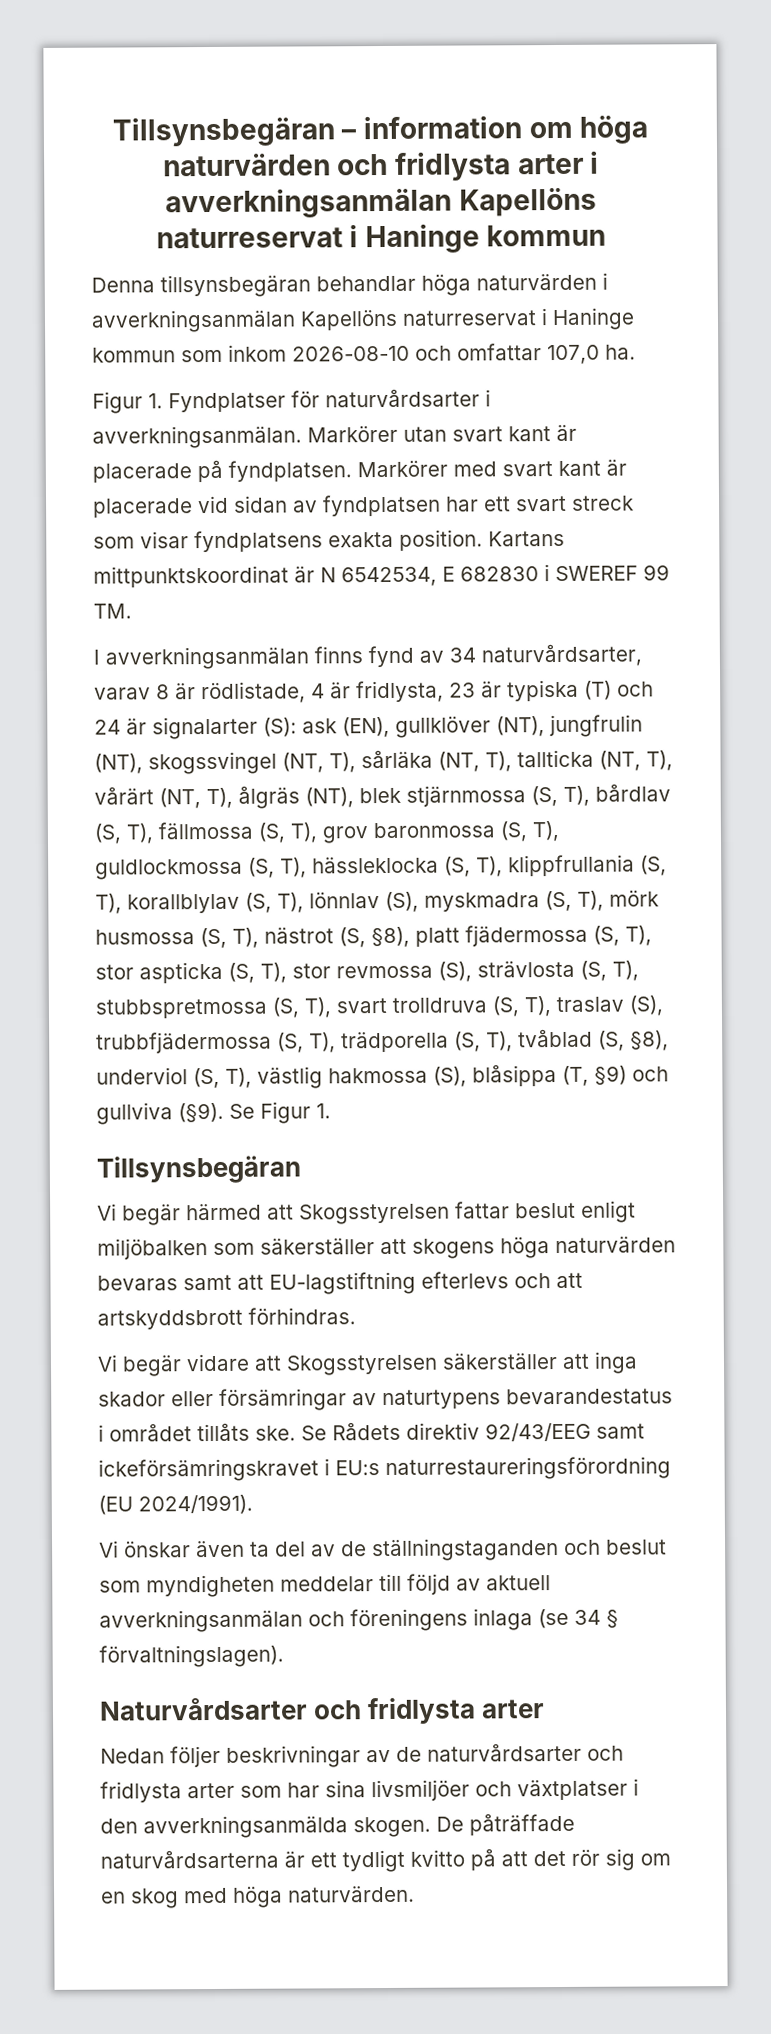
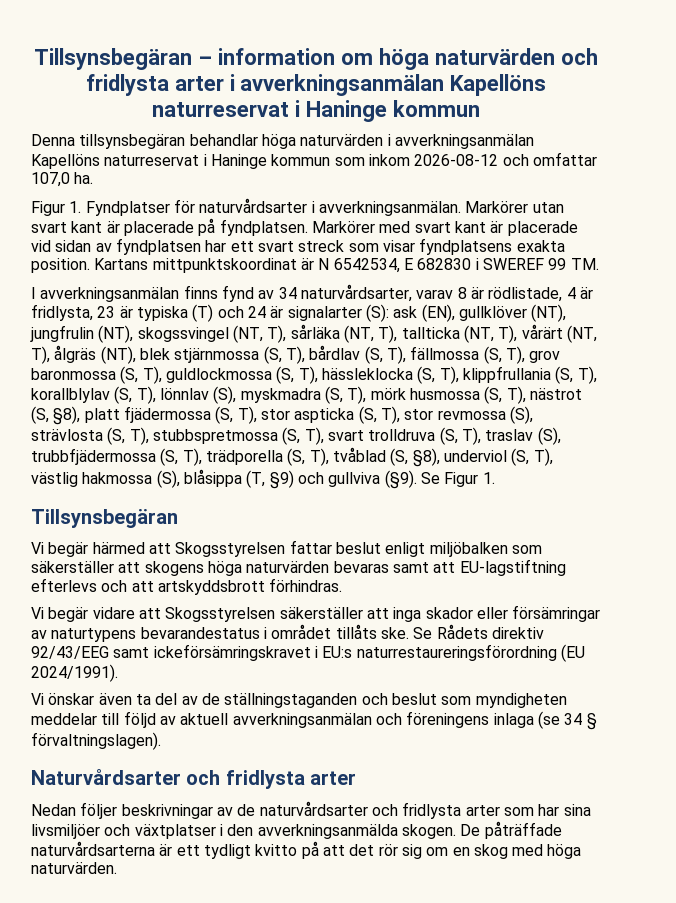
- Denna tillsynsbegäran behandlar höga naturvärden i avverkningsanmälan Kapellöns naturreservat i Haninge kommun som inkom 2026-08-10 och omfattar 107,0 ha.
+ Denna tillsynsbegäran behandlar höga naturvärden i avverkningsanmälan Kapellöns naturreservat i Haninge kommun som inkom 2026-08-12 och omfattar 107,0 ha.

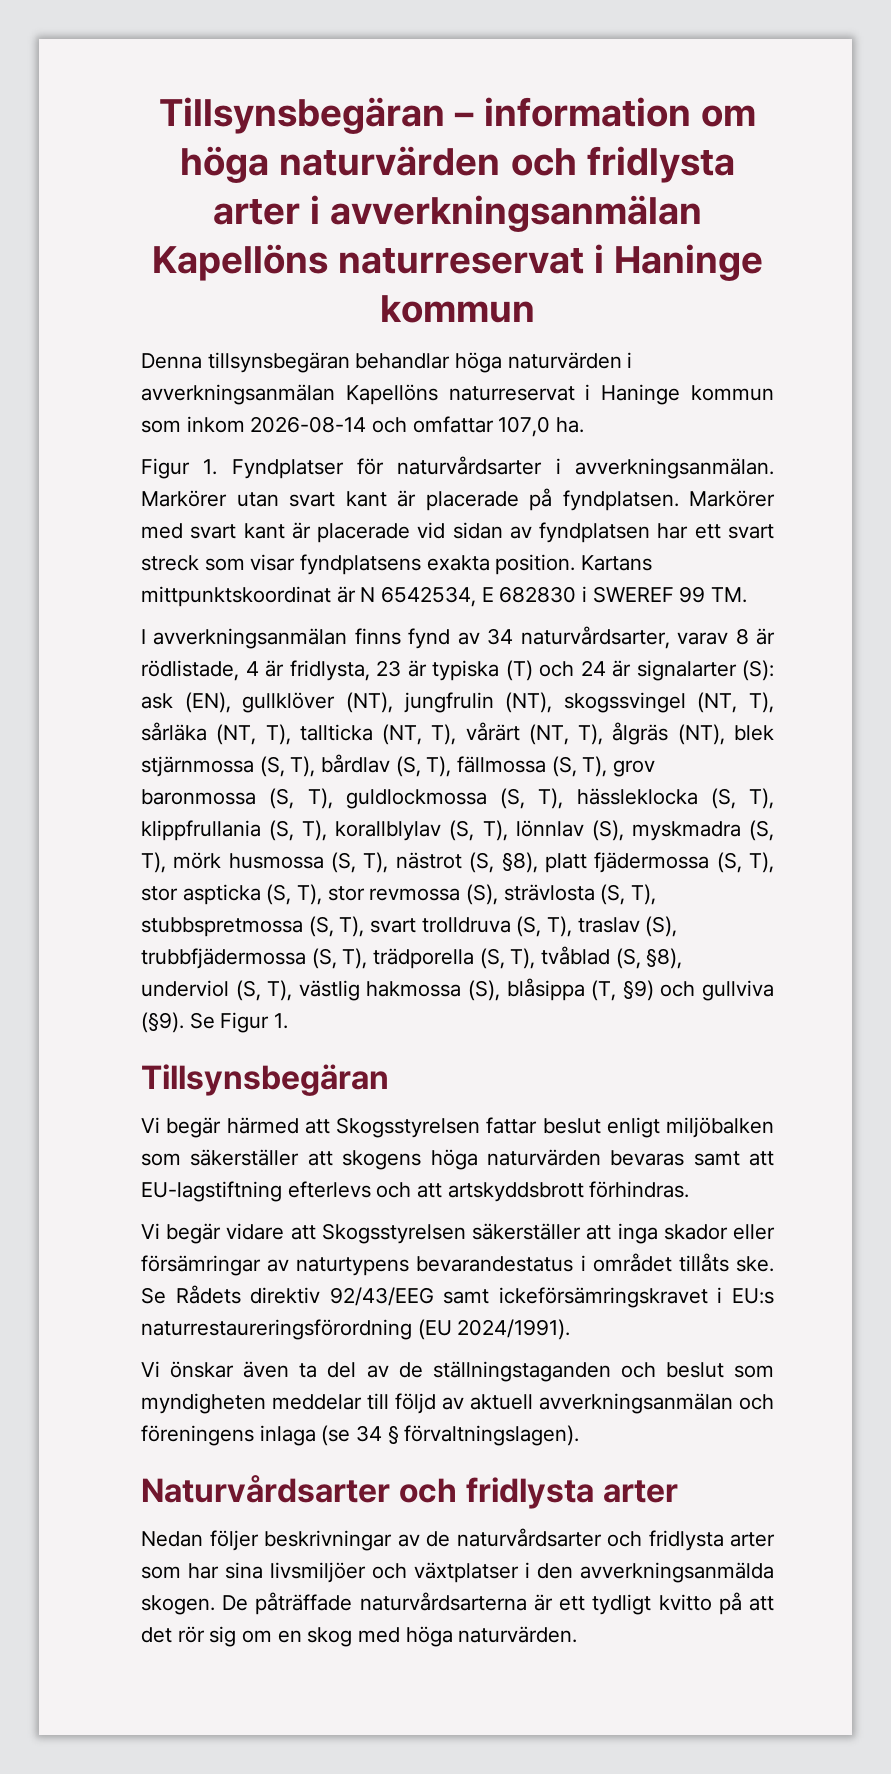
- Denna tillsynsbegäran behandlar höga naturvärden i avverkningsanmälan Kapellöns naturreservat i Haninge kommun som inkom 2026-08-12 och omfattar 107,0 ha.
+ Denna tillsynsbegäran behandlar höga naturvärden i avverkningsanmälan Kapellöns naturreservat i Haninge kommun som inkom 2026-08-14 och omfattar 107,0 ha.

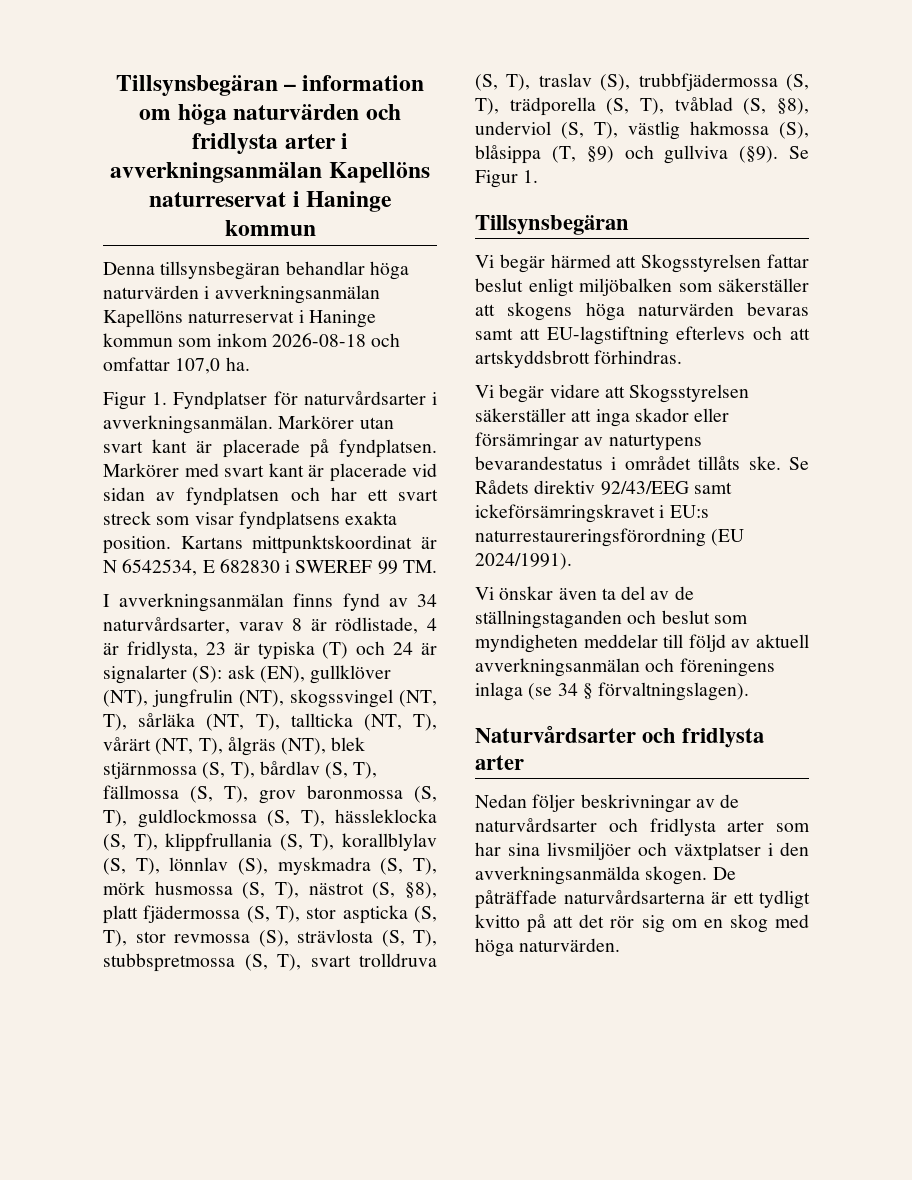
- Denna tillsynsbegäran behandlar höga naturvärden i avverkningsanmälan Kapellöns naturreservat i Haninge kommun som inkom 2026-08-14 och omfattar 107,0 ha.
+ Denna tillsynsbegäran behandlar höga naturvärden i avverkningsanmälan Kapellöns naturreservat i Haninge kommun som inkom 2026-08-18 och omfattar 107,0 ha.
- Markörer med svart kant är placerade vid sidan av fyndplatsen har ett svart streck som visar fyndplatsens exakta position.
+ Markörer med svart kant är placerade vid sidan av fyndplatsen och har ett svart streck som visar fyndplatsens exakta position.

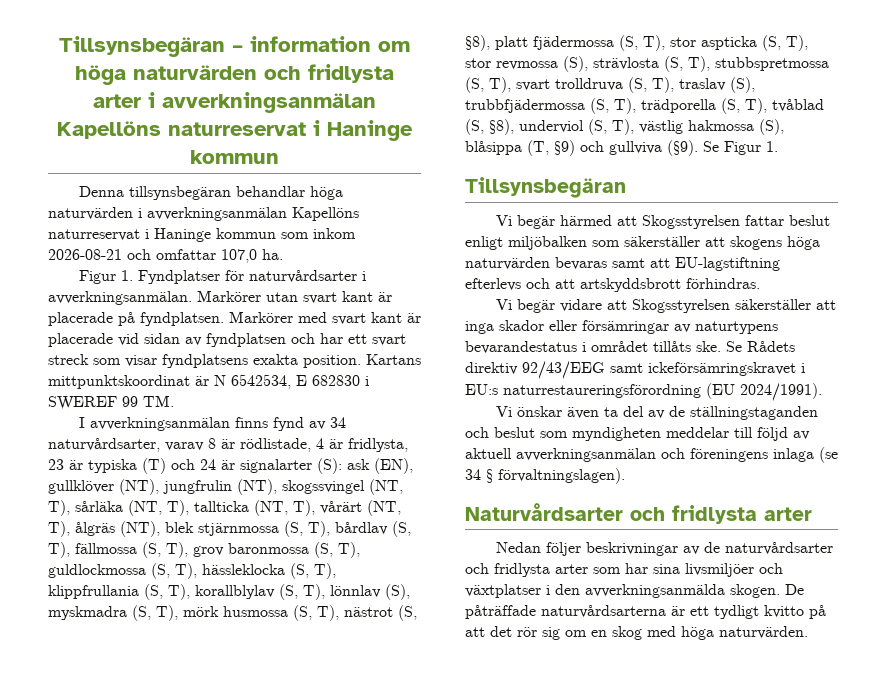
- Denna tillsynsbegäran behandlar höga naturvärden i avverkningsanmälan Kapellöns naturreservat i Haninge kommun som inkom 2026-08-18 och omfattar 107,0 ha.
+ Denna tillsynsbegäran behandlar höga naturvärden i avverkningsanmälan Kapellöns naturreservat i Haninge kommun som inkom 2026-08-21 och omfattar 107,0 ha.

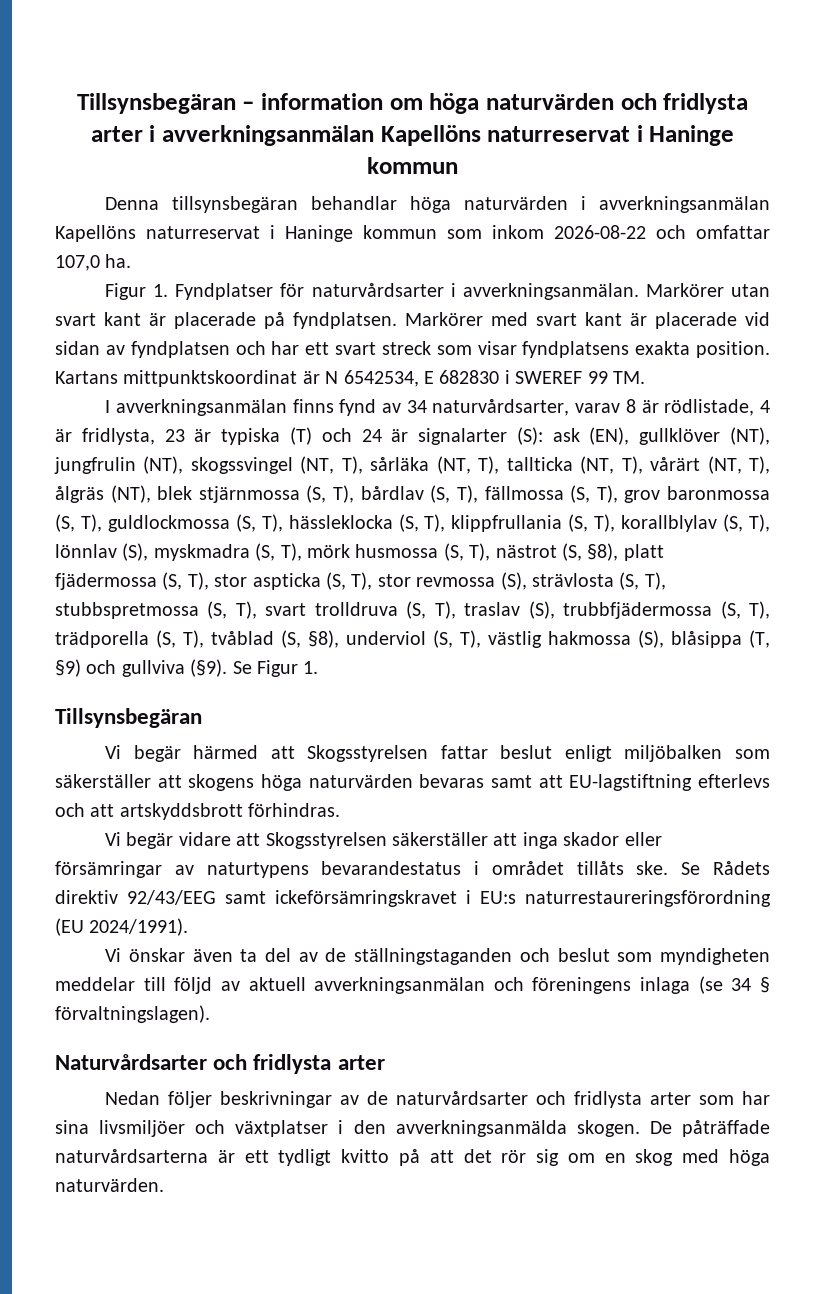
- Denna tillsynsbegäran behandlar höga naturvärden i avverkningsanmälan Kapellöns naturreservat i Haninge kommun som inkom 2026-08-21 och omfattar 107,0 ha.
+ Denna tillsynsbegäran behandlar höga naturvärden i avverkningsanmälan Kapellöns naturreservat i Haninge kommun som inkom 2026-08-22 och omfattar 107,0 ha.

